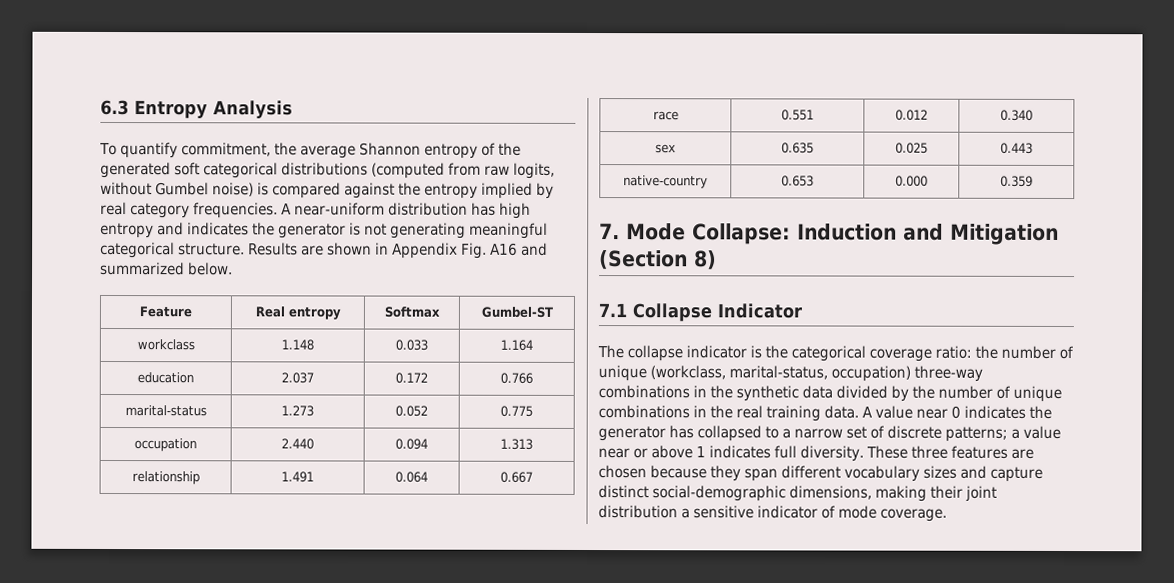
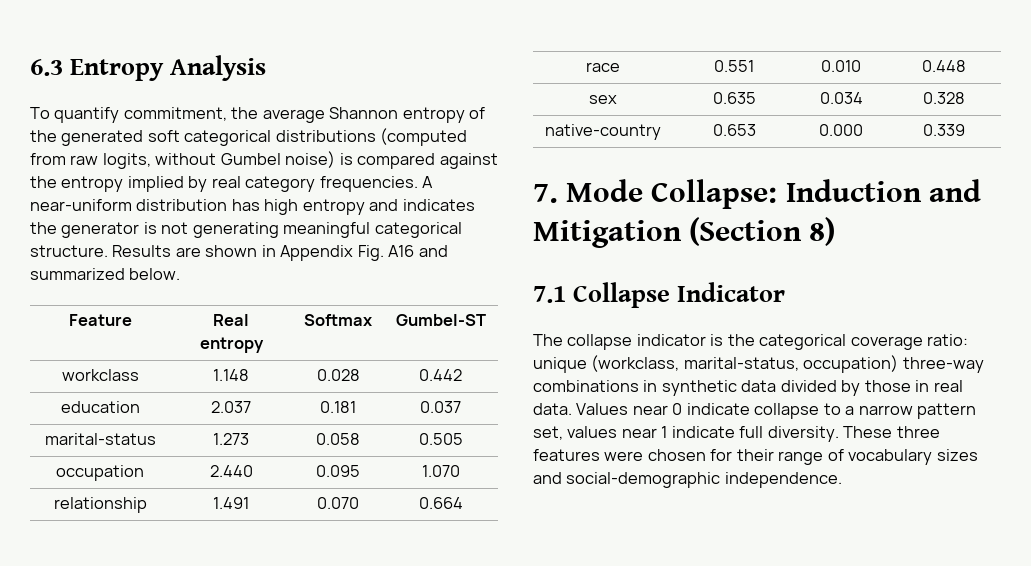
- workclass | 1.148 | 0.033 | 1.164
+ workclass | 1.148 | 0.028 | 0.442
- education | 2.037 | 0.172 | 0.766
+ education | 2.037 | 0.181 | 0.037
- marital-status | 1.273 | 0.052 | 0.775
+ marital-status | 1.273 | 0.058 | 0.505
- occupation | 2.440 | 0.094 | 1.313
+ occupation | 2.440 | 0.095 | 1.070
- relationship | 1.491 | 0.064 | 0.667
+ relationship | 1.491 | 0.070 | 0.664
- race | 0.551 | 0.012 | 0.340
+ race | 0.551 | 0.010 | 0.448
- sex | 0.635 | 0.025 | 0.443
+ sex | 0.635 | 0.034 | 0.328
- native-country | 0.653 | 0.000 | 0.359
+ native-country | 0.653 | 0.000 | 0.339
- The collapse indicator is the categorical coverage ratio: the number of unique (workclass, marital-status, occupation) three-way combinations in the synthetic data divided by the number of unique combinations in the real training data. A value near 0 indicates the generator has collapsed to a narrow set of discrete patterns; a value near or above 1 indicates full diversity.
+ The collapse indicator is the categorical coverage ratio: unique (workclass, marital-status, occupation) three-way combinations in synthetic data divided by those in real data. Values near 0 indicate collapse to a narrow pattern set, values near 1 indicate full diversity.
- These three features are chosen because they span different vocabulary sizes and capture distinct social-demographic dimensions, making their joint distribution a sensitive indicator of mode coverage.
+ These three features were chosen for their range of vocabulary sizes and social-demographic independence.

